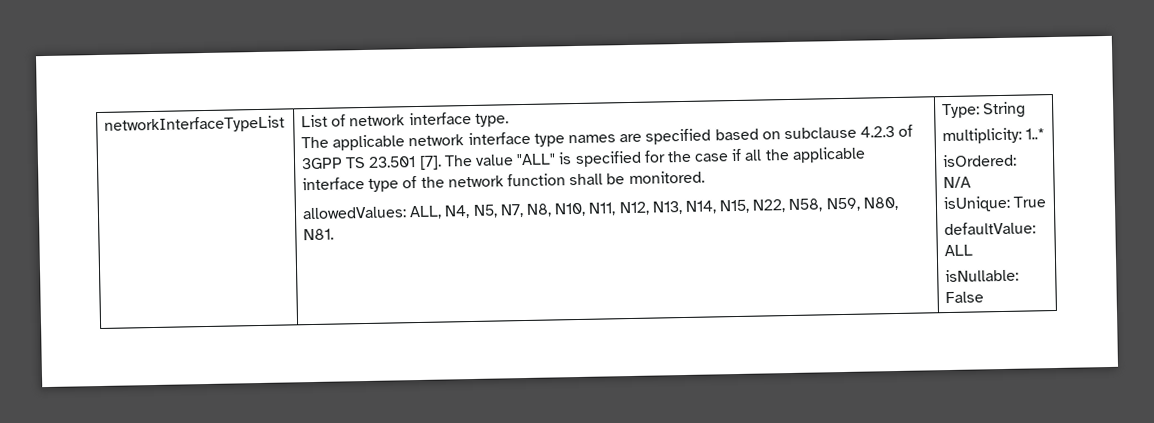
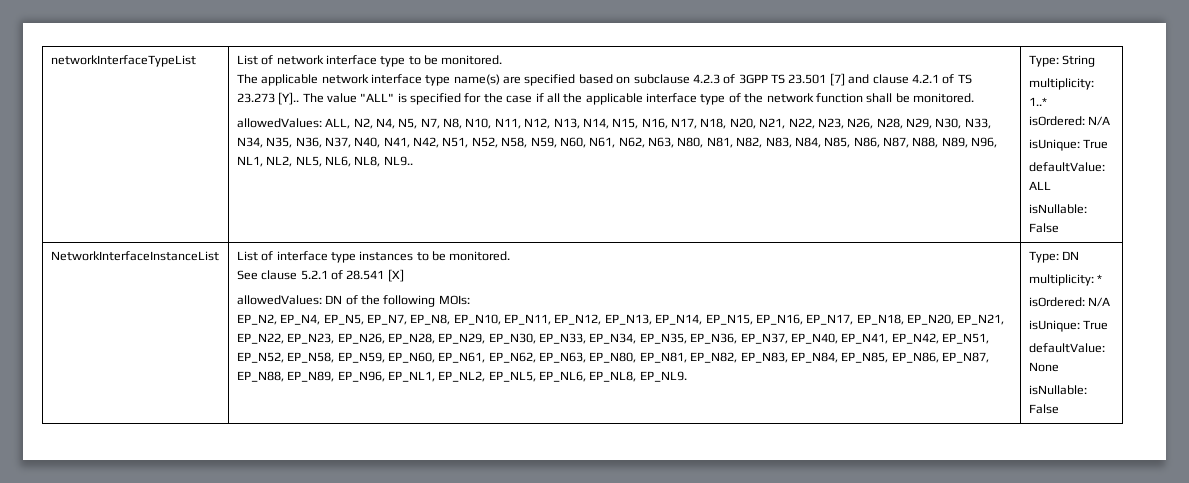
- List of network interface type.
+ List of network interface type to be monitored.
- The applicable network interface type names are specified based on subclause 4.2.3 of 3GPP TS 23.501 [7].
+ The applicable network interface type name(s) are specified based on subclause 4.2.3 of 3GPP TS 23.501 [7] and clause 4.2.1 of TS 23.273 [Y]..
- allowedValues: ALL, N4, N5, N7, N8, N10, N11, N12, N13, N14, N15, N22, N58, N59, N80, N81.
+ allowedValues: ALL, N2, N4, N5, N7, N8, N10, N11, N12, N13, N14, N15, N16, N17, N18, N20, N21, N22, N23, N26, N28, N29, N30, N33, N34, N35, N36, N37, N40, N41, N42, N51, N52, N58, N59, N60, N61, N62, N63, N80, N81, N82, N83, N84, N85, N86, N87, N88, N89, N96, NL1, NL2, NL5, NL6, NL8, NL9..
+ NetworkInterfaceInstanceList | List of interface type instances to be monitored.
+ See clause 5.2.1 of 28.541 [X]
+ allowedValues: DN of the following MOIs:
+ EP_N2, EP_N4, EP_N5, EP_N7, EP_N8, EP_N10, EP_N11, EP_N12, EP_N13, EP_N14, EP_N15, EP_N16, EP_N17, EP_N18, EP_N20, EP_N21, EP_N22, EP_N23, EP_N26, EP_N28, EP_N29, EP_N30, EP_N33, EP_N34, EP_N35, EP_N36, EP_N37, EP_N40, EP_N41, EP_N42, EP_N51, EP_N52, EP_N58, EP_N59, EP_N60, EP_N61, EP_N62, EP_N63, EP_N80, EP_N81, EP_N82, EP_N83, EP_N84, EP_N85, EP_N86, EP_N87, EP_N88, EP_N89, EP_N96, EP_NL1, EP_NL2, EP_NL5, EP_NL6, EP_NL8, EP_NL9. | Type: DN
+ multiplicity: *
+ isOrdered: N/A
+ isUnique: True
+ defaultValue: None
+ isNullable: False

